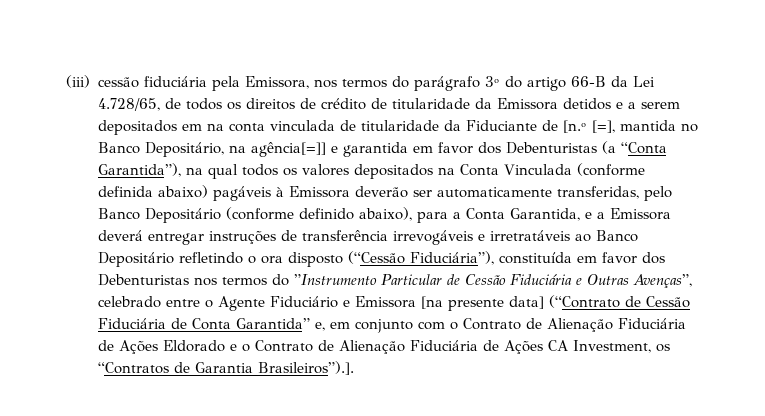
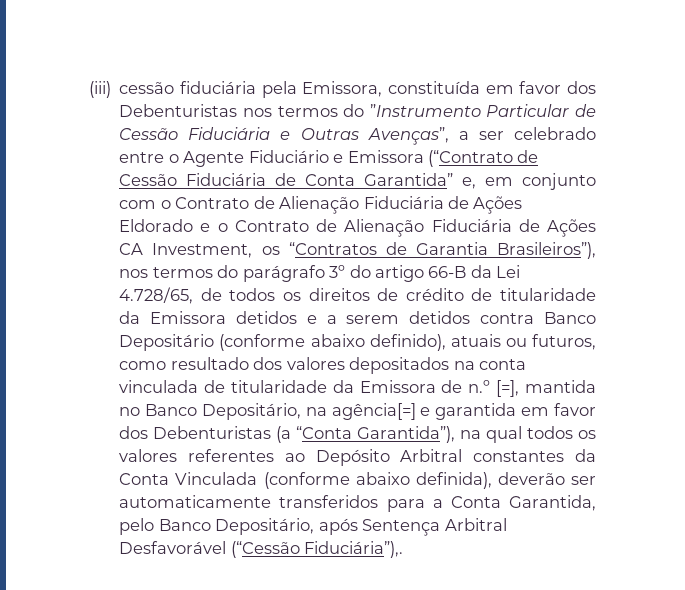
- (iii) cessão fiduciária pela Emissora, nos termos do parágrafo 3º do artigo 66-B da Lei 4.728/65, de todos os direitos de crédito de titularidade da Emissora detidos e a serem depositados em na conta vinculada de titularidade da Fiduciante de [n.º [=], mantida no Banco Depositário, na agência[=]] e garantida em favor dos Debenturistas (a “Conta Garantida”), na qual todos os valores depositados na Conta Vinculada (conforme definida abaixo) pagáveis à Emissora deverão ser automaticamente transferidas, pelo Banco Depositário (conforme definido abaixo), para a Conta Garantida, e a Emissora deverá entregar instruções de transferência irrevogáveis e irretratáveis ao Banco Depositário refletindo o ora disposto (“Cessão Fiduciária”), constituída em favor dos Debenturistas nos termos do ”Instrumento Particular de Cessão Fiduciária e Outras Avenças”, celebrado entre o Agente Fiduciário e Emissora [na presente data] (“Contrato de Cessão Fiduciária de Conta Garantida” e, em conjunto com o Contrato de Alienação Fiduciária de Ações Eldorado e o Contrato de Alienação Fiduciária de Ações CA Investment, os “Contratos de Garantia Brasileiros”).].
+ (iii) cessão fiduciária pela Emissora, constituída em favor dos Debenturistas nos termos do ”Instrumento Particular de Cessão Fiduciária e Outras Avenças”, a ser celebrado entre o Agente Fiduciário e Emissora (“Contrato de Cessão Fiduciária de Conta Garantida” e, em conjunto com o Contrato de Alienação Fiduciária de Ações Eldorado e o Contrato de Alienação Fiduciária de Ações CA Investment, os “Contratos de Garantia Brasileiros”), nos termos do parágrafo 3º do artigo 66-B da Lei 4.728/65, de todos os direitos de crédito de titularidade da Emissora detidos e a serem detidos contra Banco Depositário (conforme abaixo definido), atuais ou futuros, como resultado dos valores depositados na conta vinculada de titularidade da Emissora de n.º [=], mantida no Banco Depositário, na agência[=] e garantida em favor dos Debenturistas (a “Conta Garantida”), na qual todos os valores referentes ao Depósito Arbitral constantes da Conta Vinculada (conforme abaixo definida), deverão ser automaticamente transferidos para a Conta Garantida, pelo Banco Depositário, após Sentença Arbitral Desfavorável (“Cessão Fiduciária”),.

